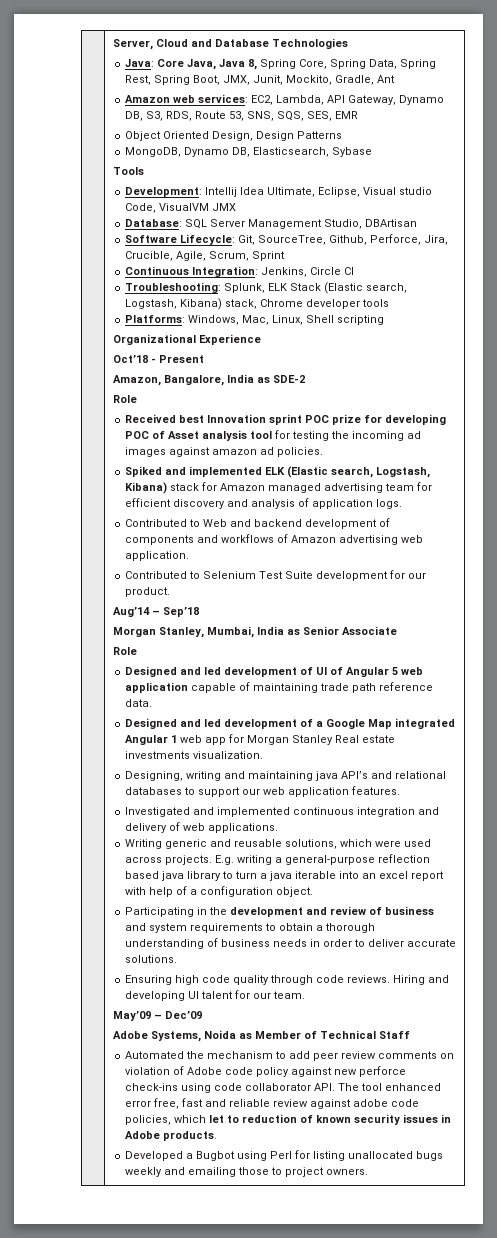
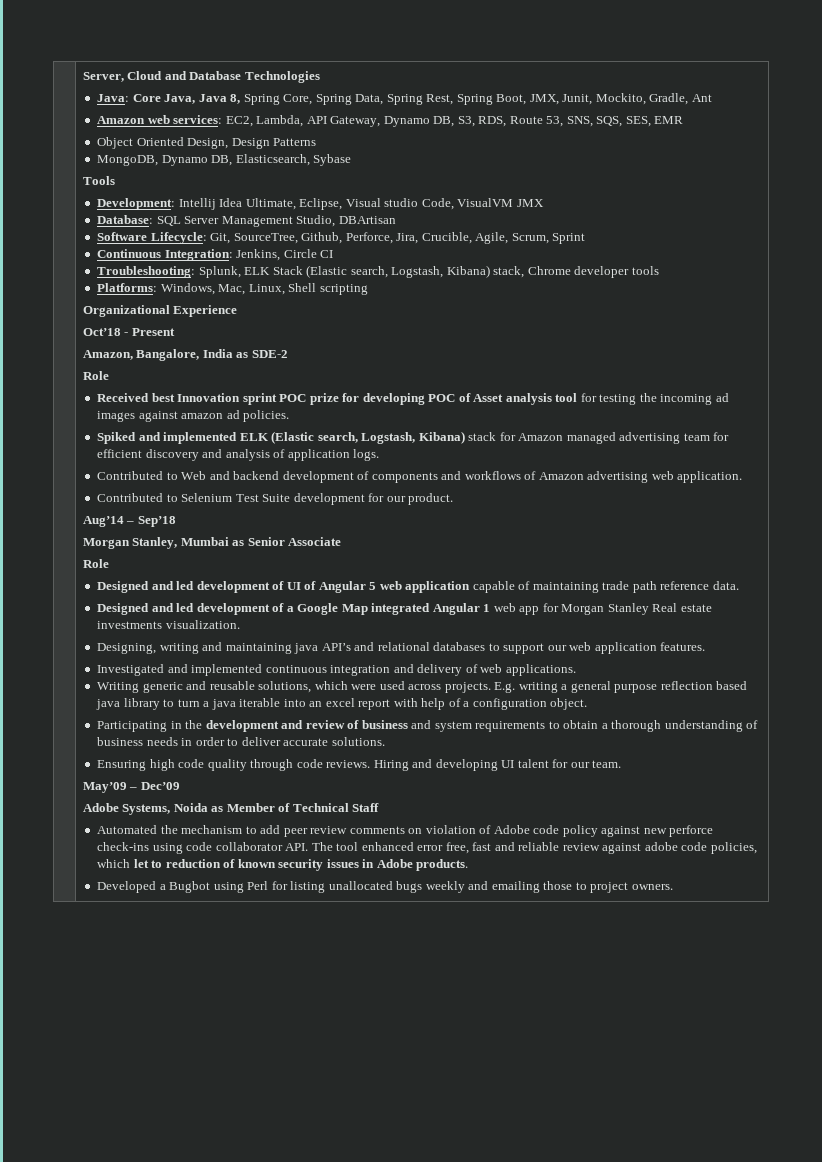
- Morgan Stanley, Mumbai, India as Senior Associate
+ Morgan Stanley, Mumbai as Senior Associate
- E.g. writing a general-purpose reflection based java library to turn a java iterable into an excel report with help of a configuration object.
+ E.g. writing a general purpose reflection based java library to turn a java iterable into an excel report with help of a configuration object.

